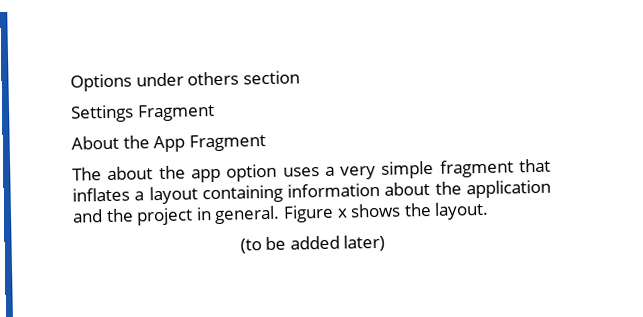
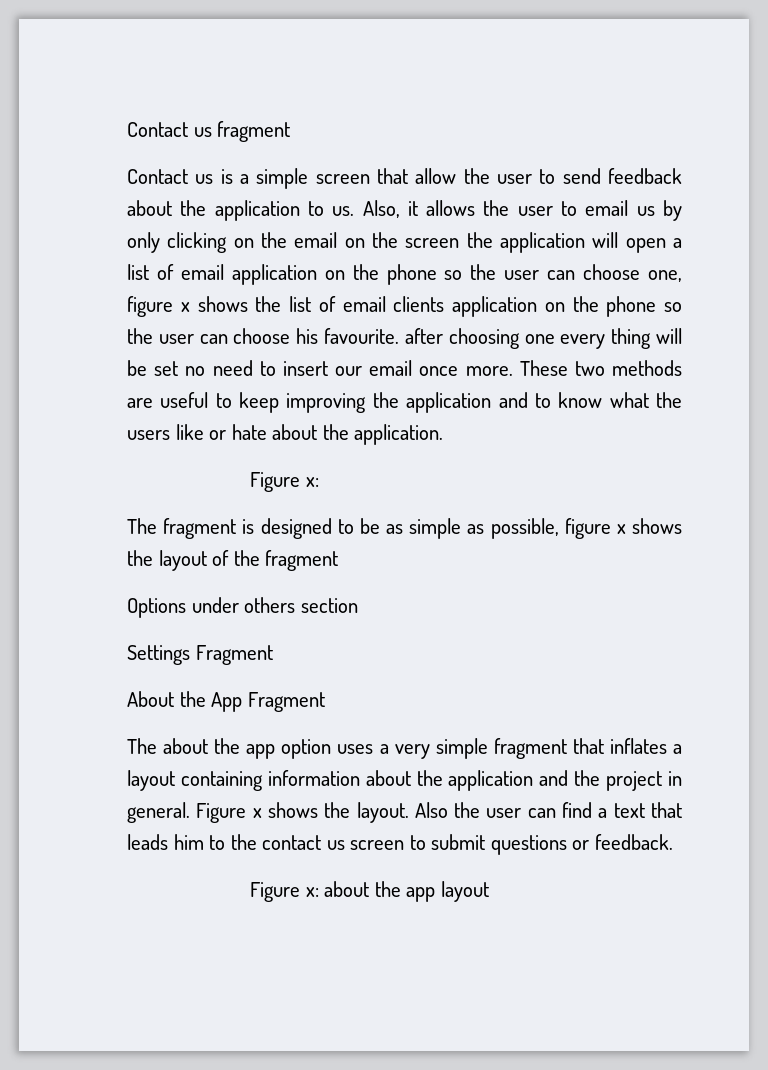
+ Contact us fragment
+ Contact us is a simple screen that allow the user to send feedback about the application to us. Also, it allows the user to email us by only clicking on the email on the screen the application will open a list of email application on the phone so the user can choose one, figure x shows the list of email clients application on the phone so the user can choose his favourite. after choosing one every thing will be set no need to insert our email once more. These two methods are useful to keep improving the application and to know what the users like or hate about the application.
+ Figure x:
+ The fragment is designed to be as simple as possible, figure x shows the layout of the fragment
- Figure x shows the layout.
- (to be added later)
+ Figure x shows the layout. Also the user can find a text that leads him to the contact us screen to submit questions or feedback.
+ Figure x: about the app layout

